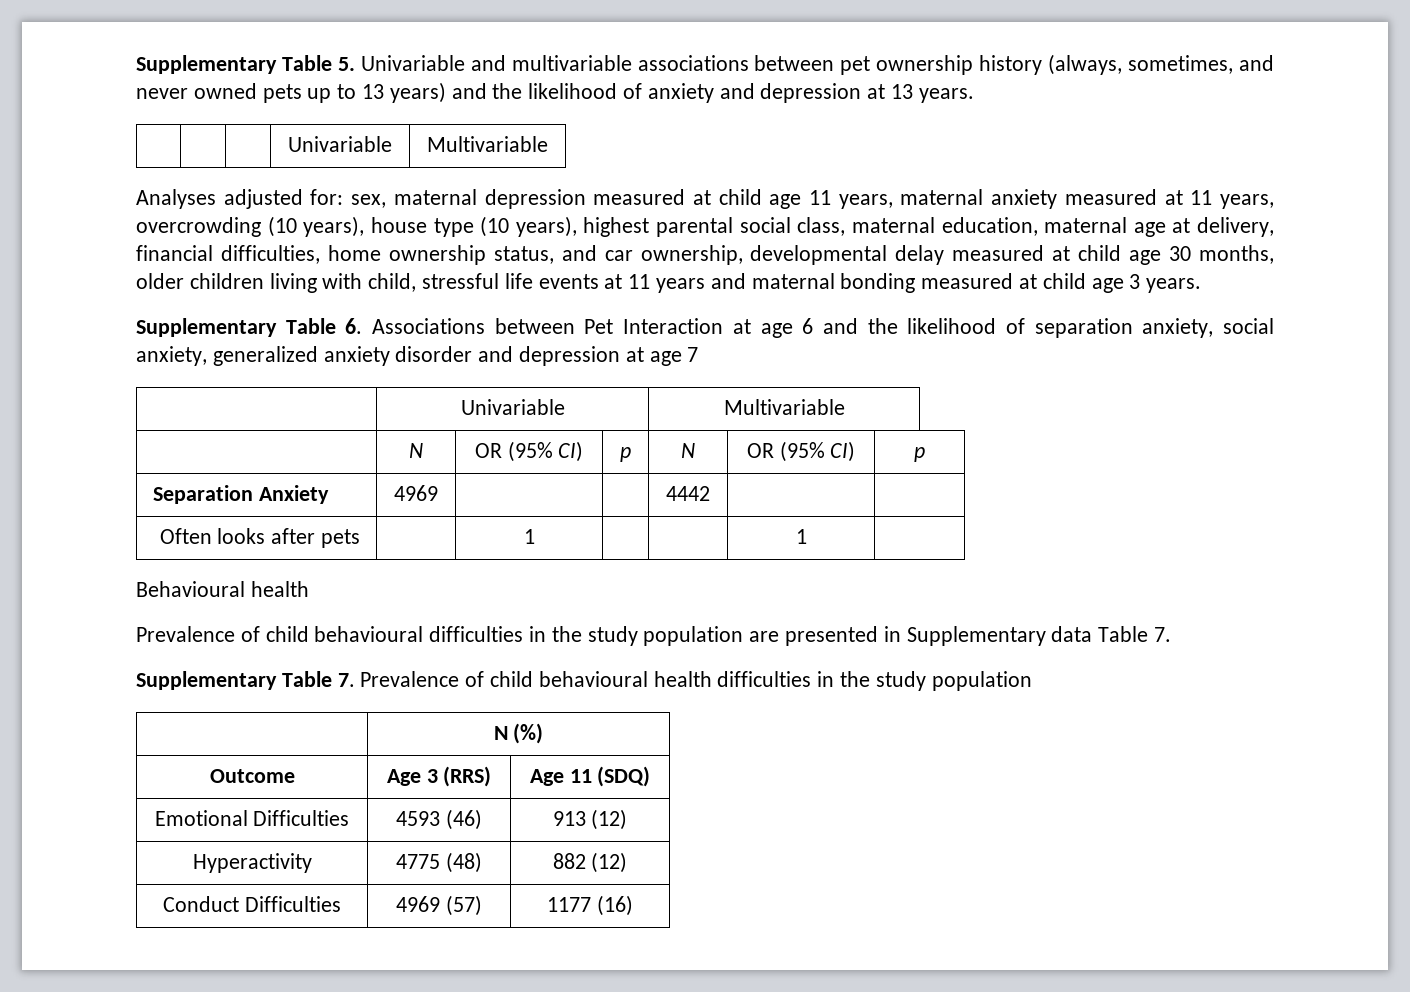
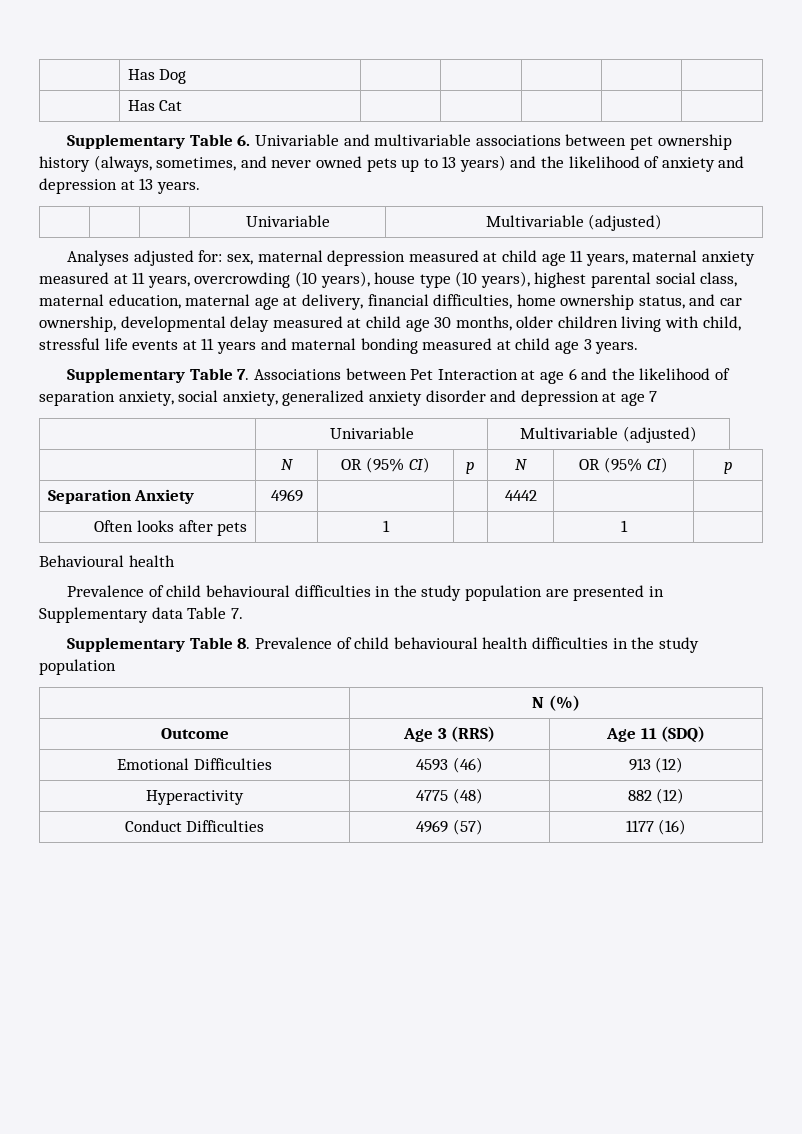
- Supplementary Table 5. Univariable and multivariable associations between pet ownership history (always, sometimes, and never owned pets up to 13 years) and the likelihood of anxiety and depression at 13 years.
+ | Has Dog | | | | |
+ | Has Cat | | | | |
+ Supplementary Table 6. Univariable and multivariable associations between pet ownership history (always, sometimes, and never owned pets up to 13 years) and the likelihood of anxiety and depression at 13 years.
- | | | Univariable | Multivariable
+ | | | Univariable | Multivariable (adjusted)
- Supplementary Table 6. Associations between Pet Interaction at age 6 and the likelihood of separation anxiety, social anxiety, generalized anxiety disorder and depression at age 7
- | Univariable | Multivariable
+ Supplementary Table 7. Associations between Pet Interaction at age 6 and the likelihood of separation anxiety, social anxiety, generalized anxiety disorder and depression at age 7
+ | Univariable | Multivariable (adjusted)
- Supplementary Table 7. Prevalence of child behavioural health difficulties in the study population
+ Supplementary Table 8. Prevalence of child behavioural health difficulties in the study population

